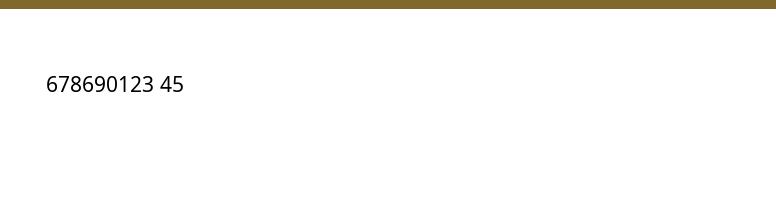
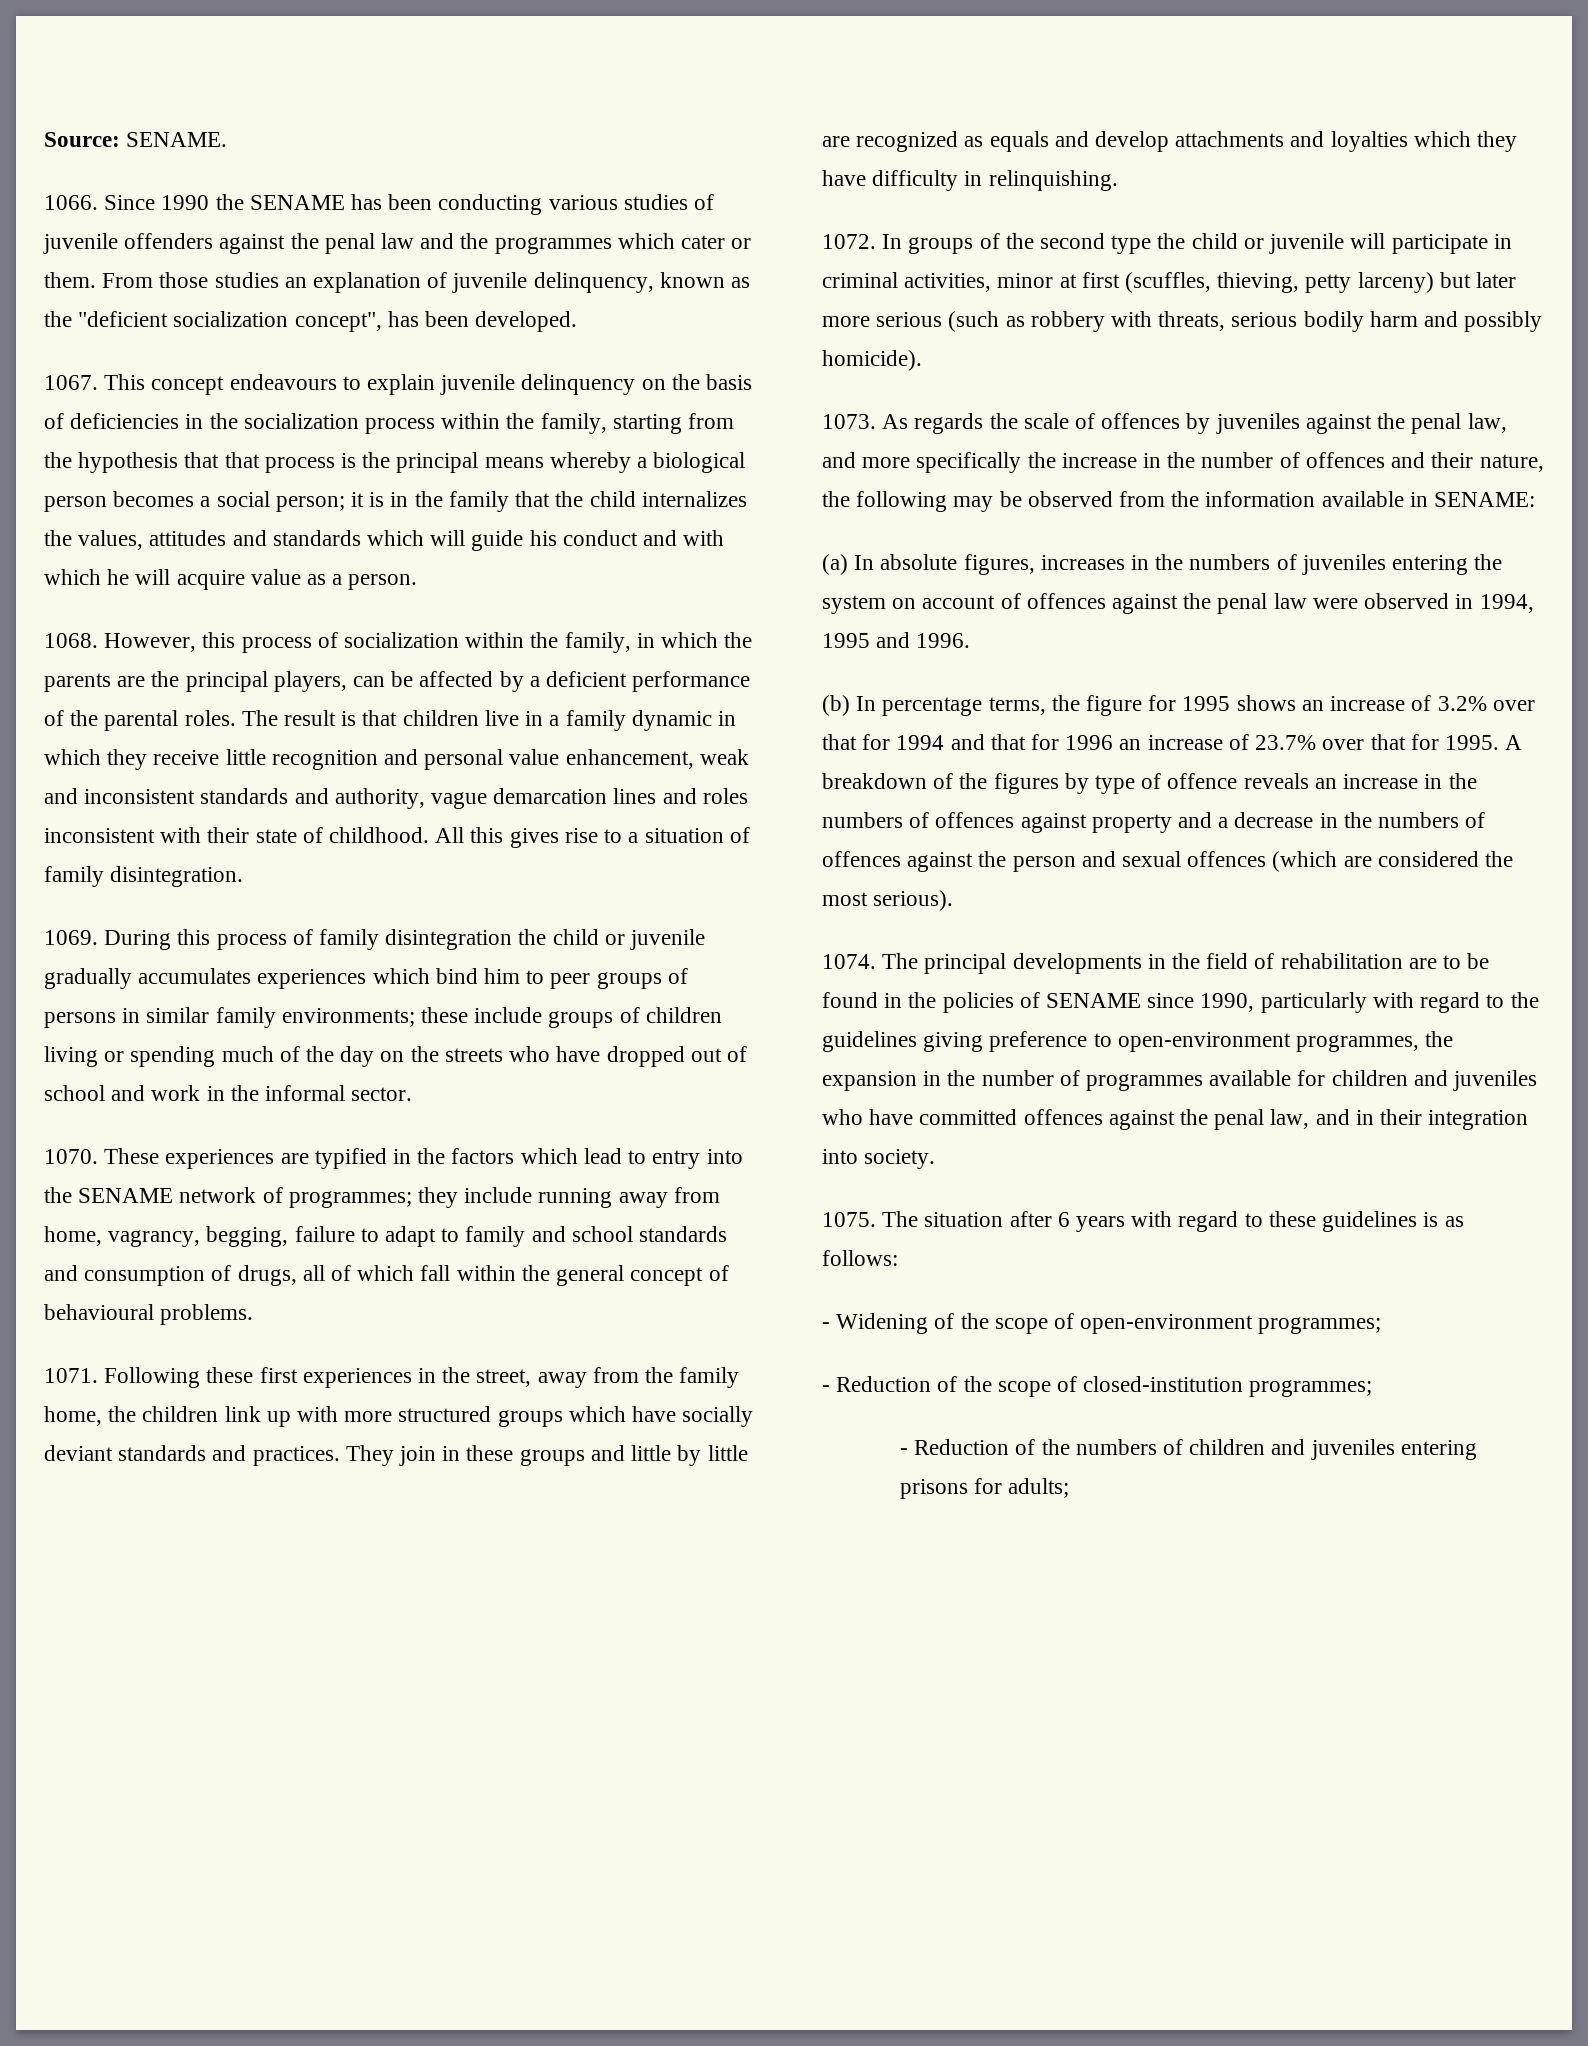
- 678690123 45
+ Source: SENAME.
+ 1066. Since 1990 the SENAME has been conducting various studies of juvenile offenders against the penal law and the programmes which cater or them. From those studies an explanation of juvenile delinquency, known as the "deficient socialization concept", has been developed.
+ 1067. This concept endeavours to explain juvenile delinquency on the basis of deficiencies in the socialization process within the family, starting from the hypothesis that that process is the principal means whereby a biological person becomes a social person; it is in the family that the child internalizes the values, attitudes and standards which will guide his conduct and with which he will acquire value as a person.
+ 1068. However, this process of socialization within the family, in which the parents are the principal players, can be affected by a deficient performance of the parental roles. The result is that children live in a family dynamic in which they receive little recognition and personal value enhancement, weak and inconsistent standards and authority, vague demarcation lines and roles inconsistent with their state of childhood. All this gives rise to a situation of family disintegration.
+ 1069. During this process of family disintegration the child or juvenile gradually accumulates experiences which bind him to peer groups of persons in similar family environments; these include groups of children living or spending much of the day on the streets who have dropped out of school and work in the informal sector.
+ 1070. These experiences are typified in the factors which lead to entry into the SENAME network of programmes; they include running away from home, vagrancy, begging, failure to adapt to family and school standards and consumption of drugs, all of which fall within the general concept of behavioural problems.
+ 1071. Following these first experiences in the street, away from the family home, the children link up with more structured groups which have socially deviant standards and practices. They join in these groups and little by little are recognized as equals and develop attachments and loyalties which they have difficulty in relinquishing.
+ 1072. In groups of the second type the child or juvenile will participate in criminal activities, minor at first (scuffles, thieving, petty larceny) but later more serious (such as robbery with threats, serious bodily harm and possibly homicide).
+ 1073. As regards the scale of offences by juveniles against the penal law, and more specifically the increase in the number of offences and their nature, the following may be observed from the information available in SENAME:
+ (a) In absolute figures, increases in the numbers of juveniles entering the system on account of offences against the penal law were observed in 1994, 1995 and 1996.
+ (b) In percentage terms, the figure for 1995 shows an increase of 3.2% over that for 1994 and that for 1996 an increase of 23.7% over that for 1995. A breakdown of the figures by type of offence reveals an increase in the numbers of offences against property and a decrease in the numbers of offences against the person and sexual offences (which are considered the most serious).
+ 1074. The principal developments in the field of rehabilitation are to be found in the policies of SENAME since 1990, particularly with regard to the guidelines giving preference to open-environment programmes, the expansion in the number of programmes available for children and juveniles who have committed offences against the penal law, and in their integration into society.
+ 1075. The situation after 6 years with regard to these guidelines is as follows:
+ - Widening of the scope of open-environment programmes;
+ - Reduction of the scope of closed-institution programmes;
+ - Reduction of the numbers of children and juveniles entering prisons for adults;

